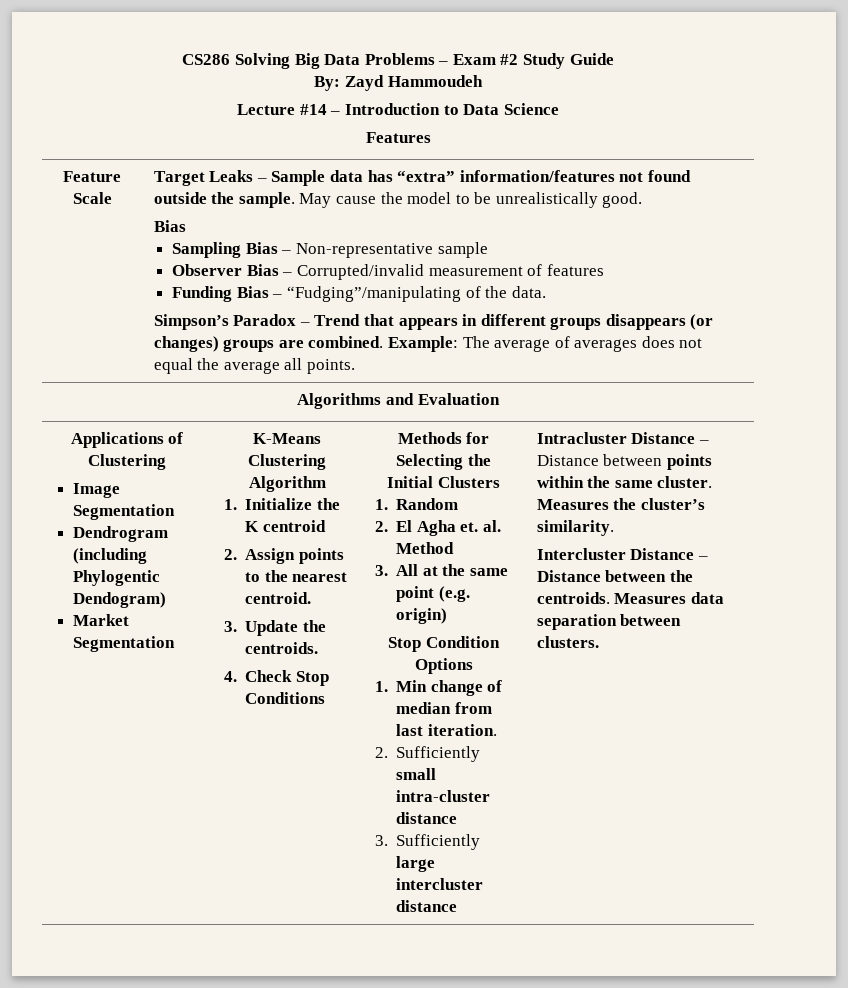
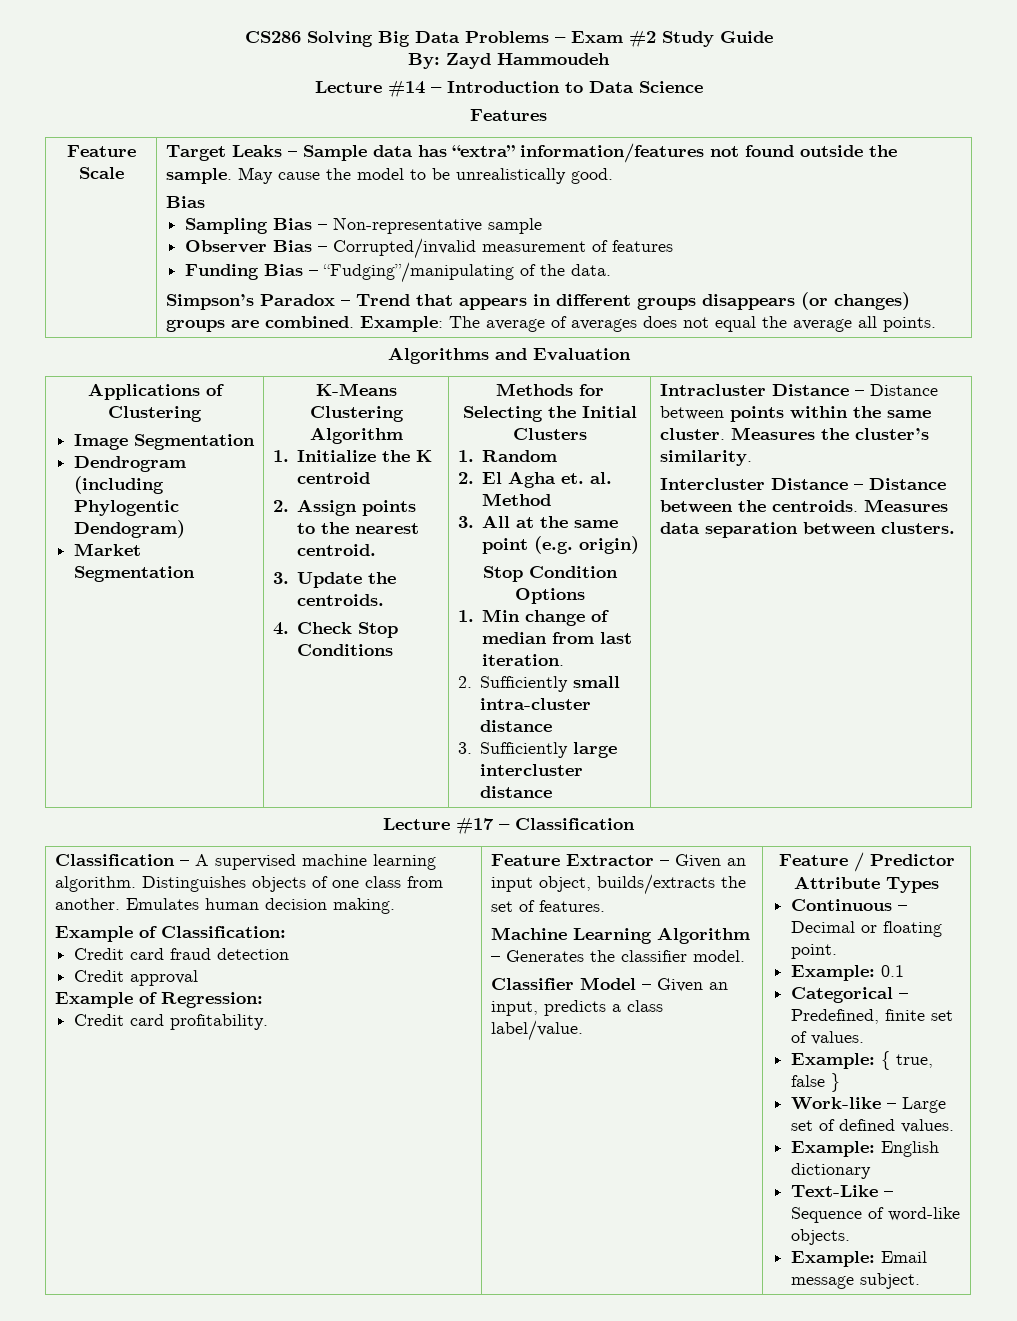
+ Lecture #17 – Classification
+ Classification – A supervised machine learning algorithm. Distinguishes objects of one class from another. Emulates human decision making.
+ Example of Classification:
+ Credit card fraud detection
+ Credit approval
+ Example of Regression:
+ Credit card profitability. | Feature Extractor – Given an input object, builds/extracts the set of features.
+ Machine Learning Algorithm – Generates the classifier model.
+ Classifier Model – Given an input, predicts a class label/value. | Feature / Predictor Attribute Types
+ Continuous – Decimal or floating point.
+ Example: 0.1
+ Categorical – Predefined, finite set of values.
+ Example: { true, false }
+ Work-like – Large set of defined values.
+ Example: English dictionary
+ Text-Like – Sequence of word-like objects.
+ Example: Email message subject.

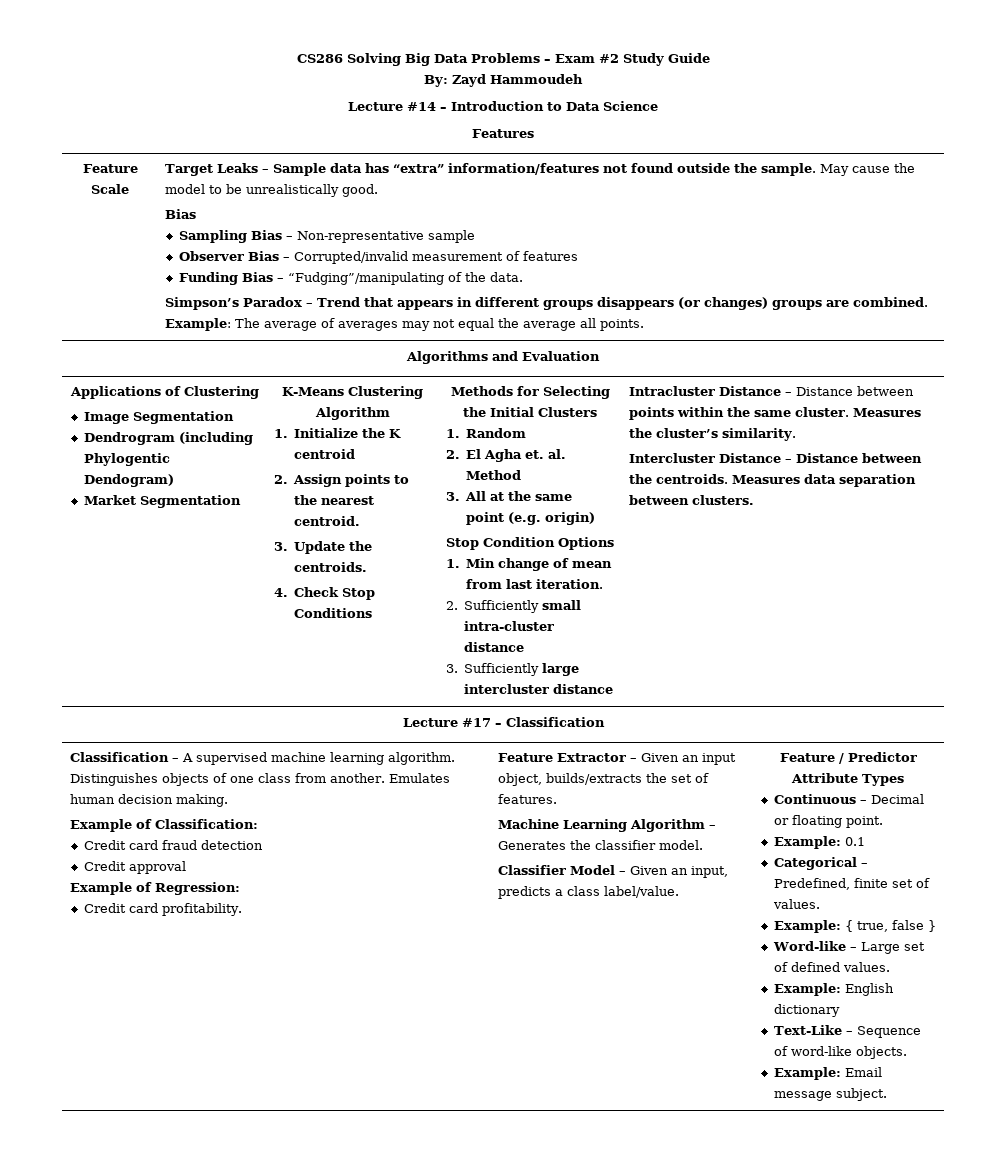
- Example: The average of averages does not equal the average all points.
+ Example: The average of averages may not equal the average all points.
- 1. Min change of median from last iteration.
+ 1. Min change of mean from last iteration.
- Work-like – Large set of defined values.
+ Word-like – Large set of defined values.

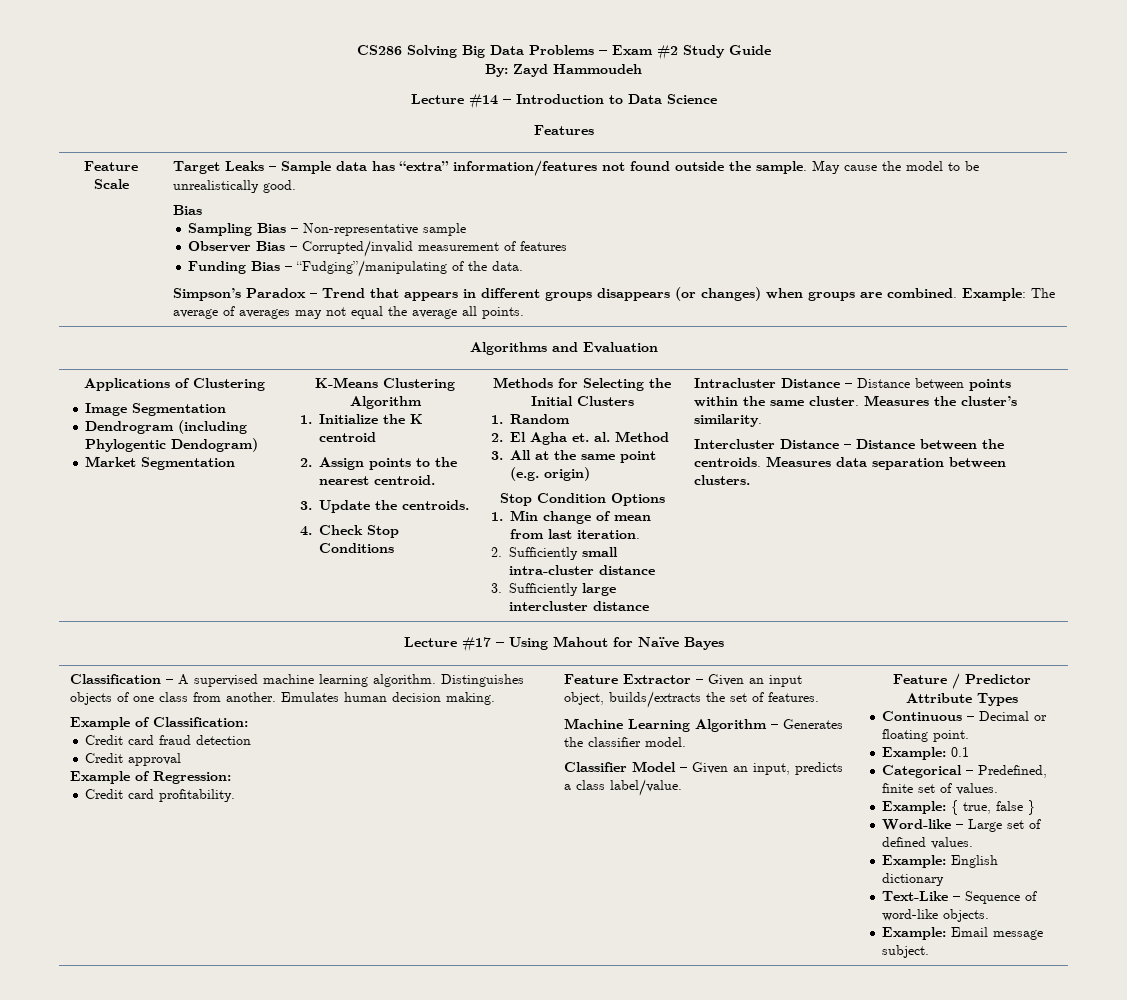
- Simpson’s Paradox – Trend that appears in different groups disappears (or changes) groups are combined.
+ Simpson’s Paradox – Trend that appears in different groups disappears (or changes) when groups are combined.
- Lecture #17 – Classification
+ Lecture #17 – Using Mahout for Naïve Bayes

